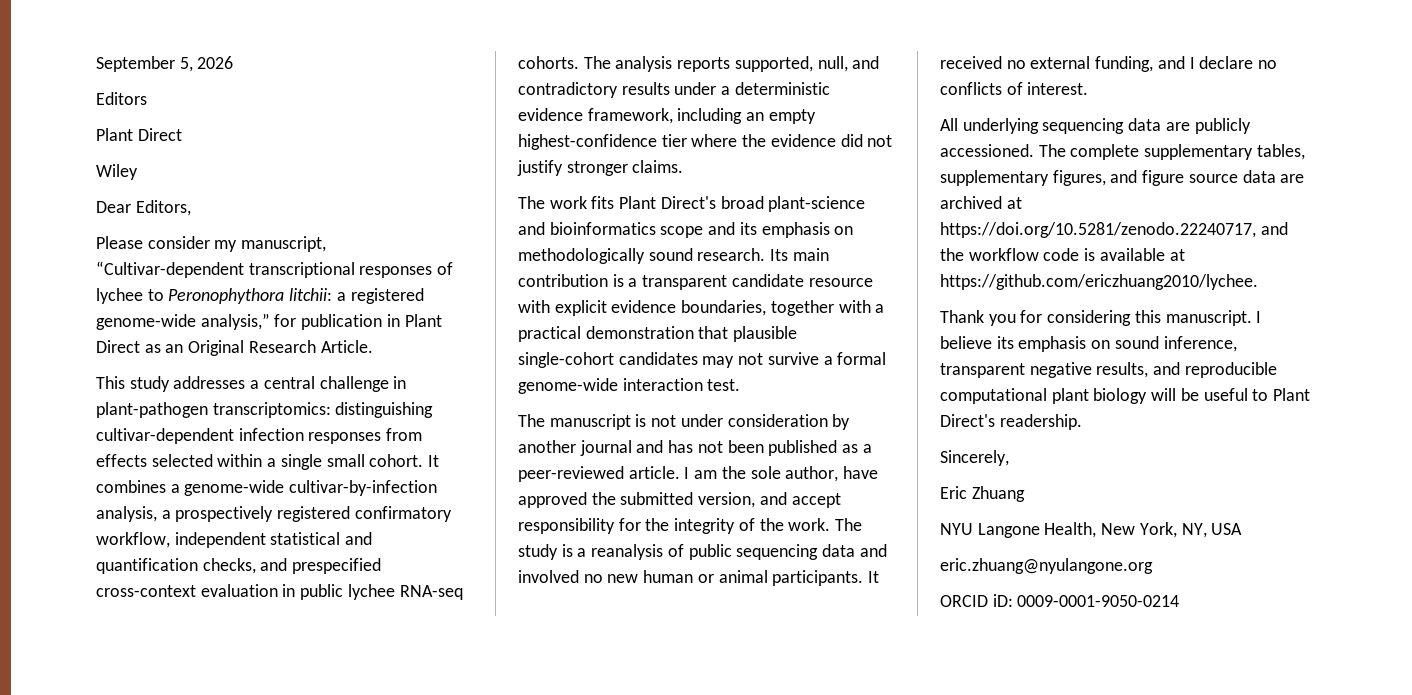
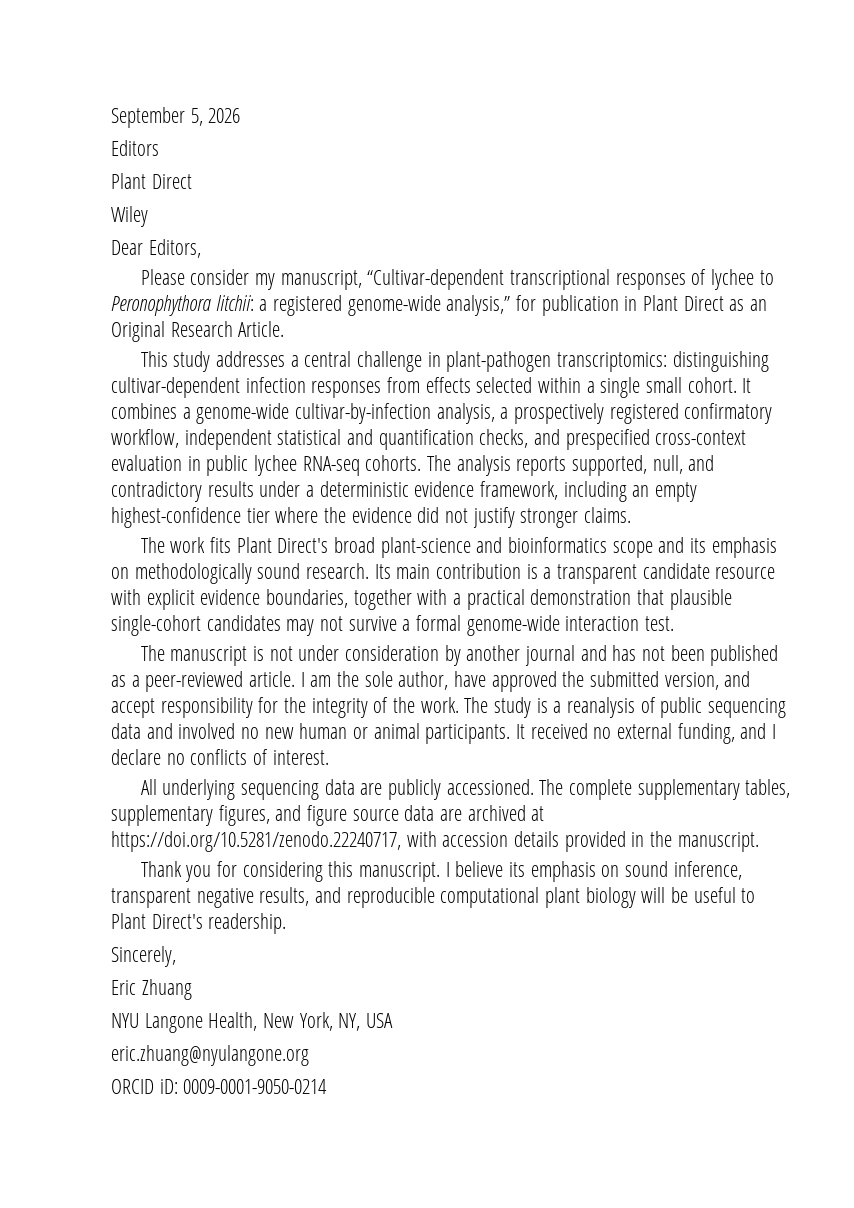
- The complete supplementary tables, supplementary figures, and figure source data are archived at https://doi.org/10.5281/zenodo.22240717, and the workflow code is available at https://github.com/ericzhuang2010/lychee.
+ The complete supplementary tables, supplementary figures, and figure source data are archived at https://doi.org/10.5281/zenodo.22240717, with accession details provided in the manuscript.

